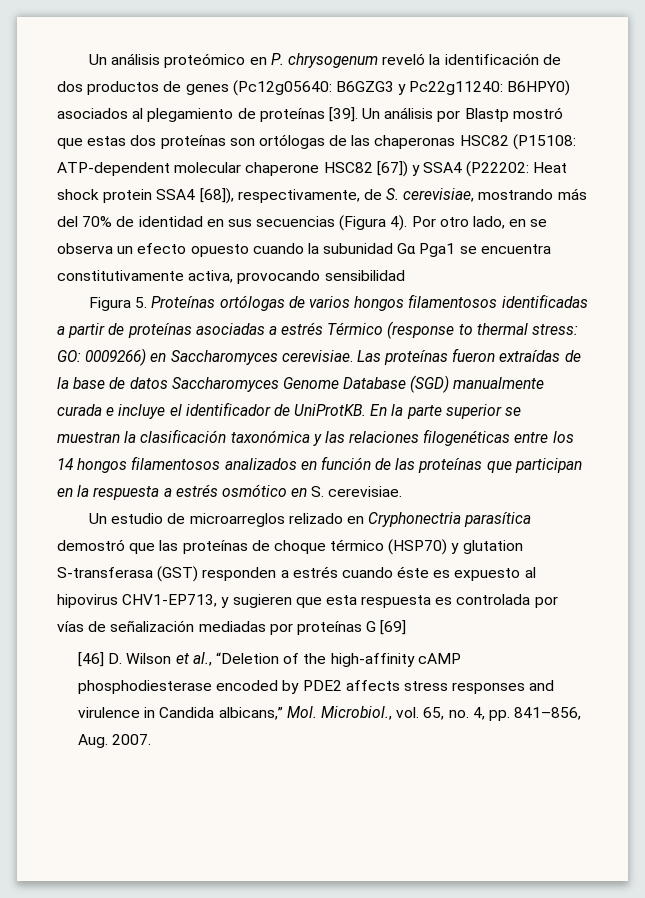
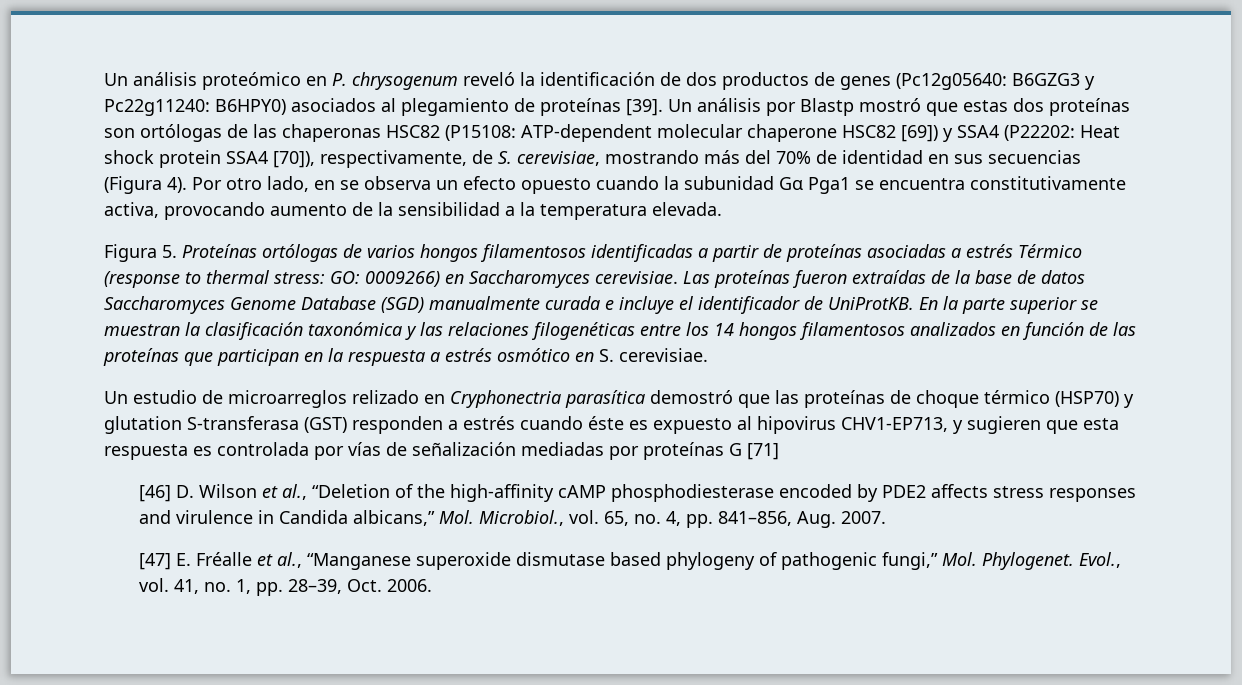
- Un análisis por Blastp mostró que estas dos proteínas son ortólogas de las chaperonas HSC82 (P15108: ATP-dependent molecular chaperone HSC82 [67]) y SSA4 (P22202: Heat shock protein SSA4 [68]), respectivamente, de S. cerevisiae, mostrando más del 70% de identidad en sus secuencias (Figura 4).
+ Un análisis por Blastp mostró que estas dos proteínas son ortólogas de las chaperonas HSC82 (P15108: ATP-dependent molecular chaperone HSC82 [69]) y SSA4 (P22202: Heat shock protein SSA4 [70]), respectivamente, de S. cerevisiae, mostrando más del 70% de identidad en sus secuencias (Figura 4).
- Por otro lado, en se observa un efecto opuesto cuando la subunidad Gα Pga1 se encuentra constitutivamente activa, provocando sensibilidad
+ Por otro lado, en se observa un efecto opuesto cuando la subunidad Gα Pga1 se encuentra constitutivamente activa, provocando aumento de la sensibilidad a la temperatura elevada.
- Un estudio de microarreglos relizado en Cryphonectria parasítica demostró que las proteínas de choque térmico (HSP70) y glutation S-transferasa (GST) responden a estrés cuando éste es expuesto al hipovirus CHV1-EP713, y sugieren que esta respuesta es controlada por vías de señalización mediadas por proteínas G [69]
+ Un estudio de microarreglos relizado en Cryphonectria parasítica demostró que las proteínas de choque térmico (HSP70) y glutation S-transferasa (GST) responden a estrés cuando éste es expuesto al hipovirus CHV1-EP713, y sugieren que esta respuesta es controlada por vías de señalización mediadas por proteínas G [71]
+ [47] E. Fréalle et al., “Manganese superoxide dismutase based phylogeny of pathogenic fungi,” Mol. Phylogenet. Evol., vol. 41, no. 1, pp. 28–39, Oct. 2006.

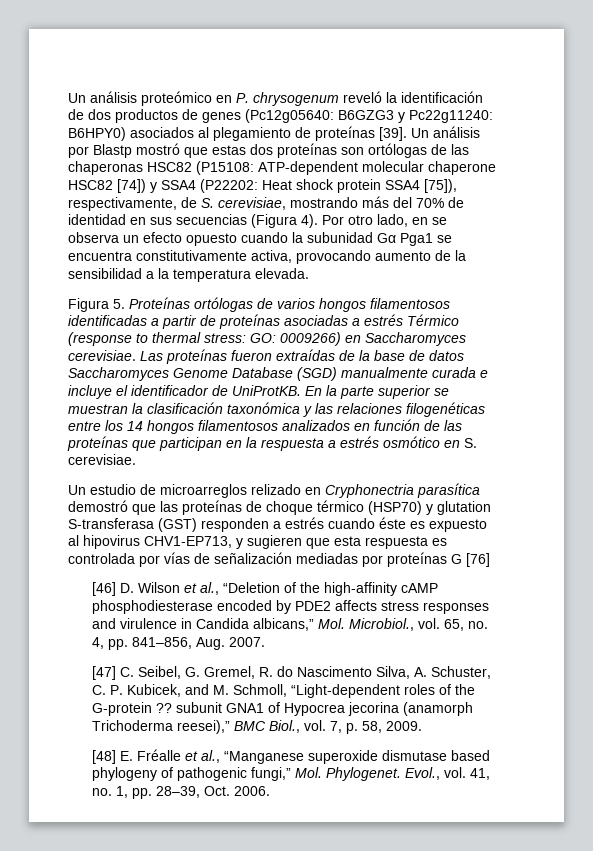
- Un análisis por Blastp mostró que estas dos proteínas son ortólogas de las chaperonas HSC82 (P15108: ATP-dependent molecular chaperone HSC82 [69]) y SSA4 (P22202: Heat shock protein SSA4 [70]), respectivamente, de S. cerevisiae, mostrando más del 70% de identidad en sus secuencias (Figura 4).
+ Un análisis por Blastp mostró que estas dos proteínas son ortólogas de las chaperonas HSC82 (P15108: ATP-dependent molecular chaperone HSC82 [74]) y SSA4 (P22202: Heat shock protein SSA4 [75]), respectivamente, de S. cerevisiae, mostrando más del 70% de identidad en sus secuencias (Figura 4).
- Un estudio de microarreglos relizado en Cryphonectria parasítica demostró que las proteínas de choque térmico (HSP70) y glutation S-transferasa (GST) responden a estrés cuando éste es expuesto al hipovirus CHV1-EP713, y sugieren que esta respuesta es controlada por vías de señalización mediadas por proteínas G [71]
+ Un estudio de microarreglos relizado en Cryphonectria parasítica demostró que las proteínas de choque térmico (HSP70) y glutation S-transferasa (GST) responden a estrés cuando éste es expuesto al hipovirus CHV1-EP713, y sugieren que esta respuesta es controlada por vías de señalización mediadas por proteínas G [76]
- [47] E. Fréalle et al., “Manganese superoxide dismutase based phylogeny of pathogenic fungi,” Mol. Phylogenet.
+ [47] C. Seibel, G. Gremel, R. do Nascimento Silva, A. Schuster, C. P. Kubicek, and M. Schmoll, “Light-dependent roles of the G-protein ?? subunit GNA1 of Hypocrea jecorina (anamorph Trichoderma reesei),” BMC Biol., vol. 7, p. 58, 2009.
+ [48] E. Fréalle et al., “Manganese superoxide dismutase based phylogeny of pathogenic fungi,” Mol. Phylogenet.

